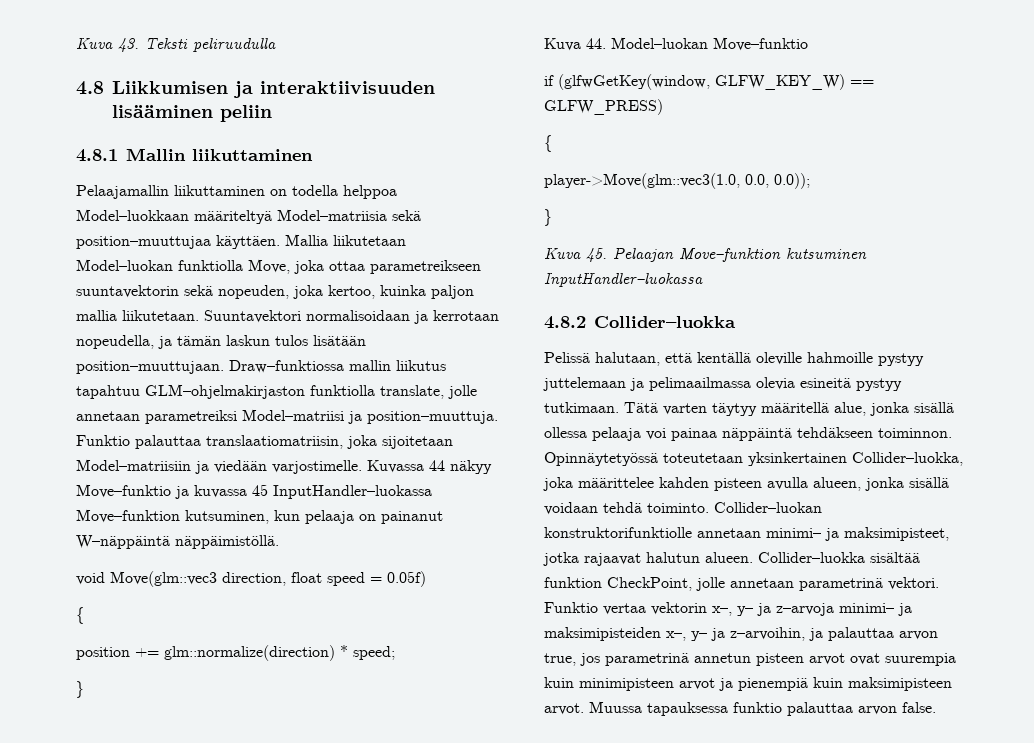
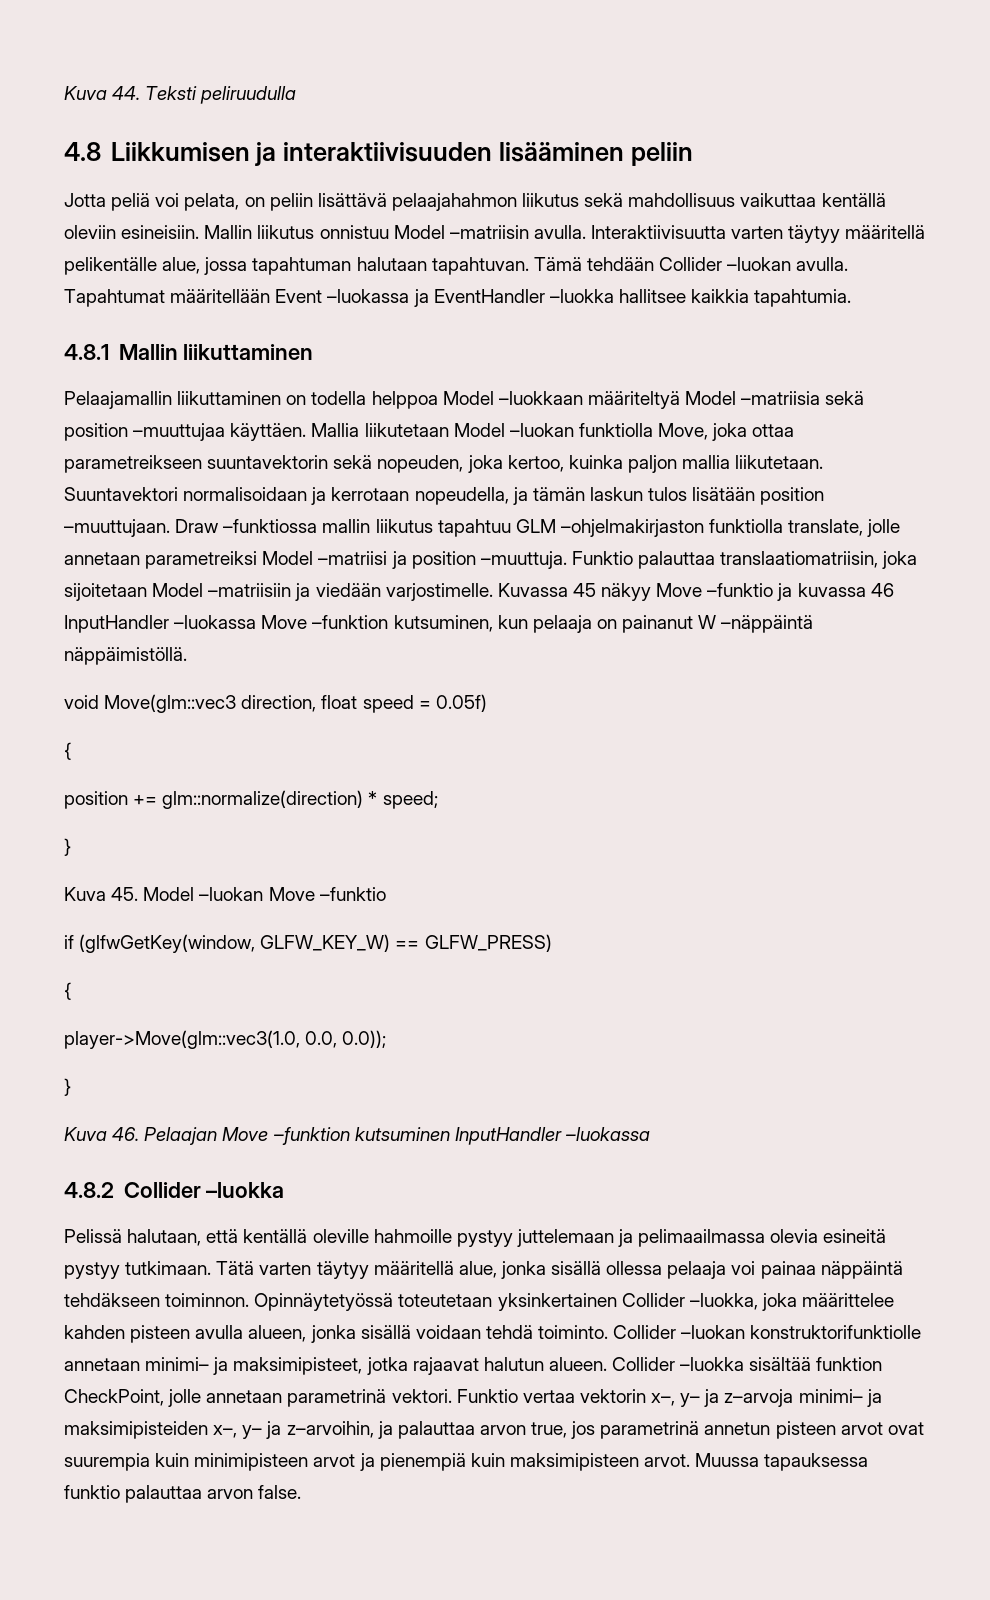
- Kuva 43. Teksti peliruudulla
+ Kuva 44. Teksti peliruudulla
+ Jotta peliä voi pelata, on peliin lisättävä pelaajahahmon liikutus sekä mahdollisuus vaikuttaa kentällä oleviin esineisiin. Mallin liikutus onnistuu Model –matriisin avulla. Interaktiivisuutta varten täytyy määritellä pelikentälle alue, jossa tapahtuman halutaan tapahtuvan. Tämä tehdään Collider –luokan avulla. Tapahtumat määritellään Event –luokassa ja EventHandler –luokka hallitsee kaikkia tapahtumia.
- Pelaajamallin liikuttaminen on todella helppoa Model–luokkaan määriteltyä Model–matriisia sekä position–muuttujaa käyttäen.
+ Pelaajamallin liikuttaminen on todella helppoa Model –luokkaan määriteltyä Model –matriisia sekä position –muuttujaa käyttäen.
- Mallia liikutetaan Model–luokan funktiolla Move, joka ottaa parametreikseen suuntavektorin sekä nopeuden, joka kertoo, kuinka paljon mallia liikutetaan.
+ Mallia liikutetaan Model –luokan funktiolla Move, joka ottaa parametreikseen suuntavektorin sekä nopeuden, joka kertoo, kuinka paljon mallia liikutetaan.
- Suuntavektori normalisoidaan ja kerrotaan nopeudella, ja tämän laskun tulos lisätään position–muuttujaan. Draw–funktiossa mallin liikutus tapahtuu GLM–ohjelmakirjaston funktiolla translate, jolle annetaan parametreiksi Model–matriisi ja position–muuttuja.
+ Suuntavektori normalisoidaan ja kerrotaan nopeudella, ja tämän laskun tulos lisätään position –muuttujaan. Draw –funktiossa mallin liikutus tapahtuu GLM –ohjelmakirjaston funktiolla translate, jolle annetaan parametreiksi Model –matriisi ja position –muuttuja.
- Funktio palauttaa translaatiomatriisin, joka sijoitetaan Model–matriisiin ja viedään varjostimelle.
+ Funktio palauttaa translaatiomatriisin, joka sijoitetaan Model –matriisiin ja viedään varjostimelle.
- Kuvassa 44 näkyy Move–funktio ja kuvassa 45 InputHandler–luokassa Move–funktion kutsuminen, kun pelaaja on painanut W–näppäintä näppäimistöllä.
+ Kuvassa 45 näkyy Move –funktio ja kuvassa 46 InputHandler –luokassa Move –funktion kutsuminen, kun pelaaja on painanut W –näppäintä näppäimistöllä.
- Kuva 44. Model–luokan Move–funktio
+ Kuva 45. Model –luokan Move –funktio
- Kuva 45. Pelaajan Move–funktion kutsuminen InputHandler–luokassa
+ Kuva 46. Pelaajan Move –funktion kutsuminen InputHandler –luokassa
- 4.8.2 Collider–luokka
+ 4.8.2 Collider –luokka
- Opinnäytetyössä toteutetaan yksinkertainen Collider–luokka, joka määrittelee kahden pisteen avulla alueen, jonka sisällä voidaan tehdä toiminto.
+ Opinnäytetyössä toteutetaan yksinkertainen Collider –luokka, joka määrittelee kahden pisteen avulla alueen, jonka sisällä voidaan tehdä toiminto.
- Collider–luokan konstruktorifunktiolle annetaan minimi– ja maksimipisteet, jotka rajaavat halutun alueen.
+ Collider –luokan konstruktorifunktiolle annetaan minimi– ja maksimipisteet, jotka rajaavat halutun alueen.
- Collider–luokka sisältää funktion CheckPoint, jolle annetaan parametrinä vektori.
+ Collider –luokka sisältää funktion CheckPoint, jolle annetaan parametrinä vektori.

